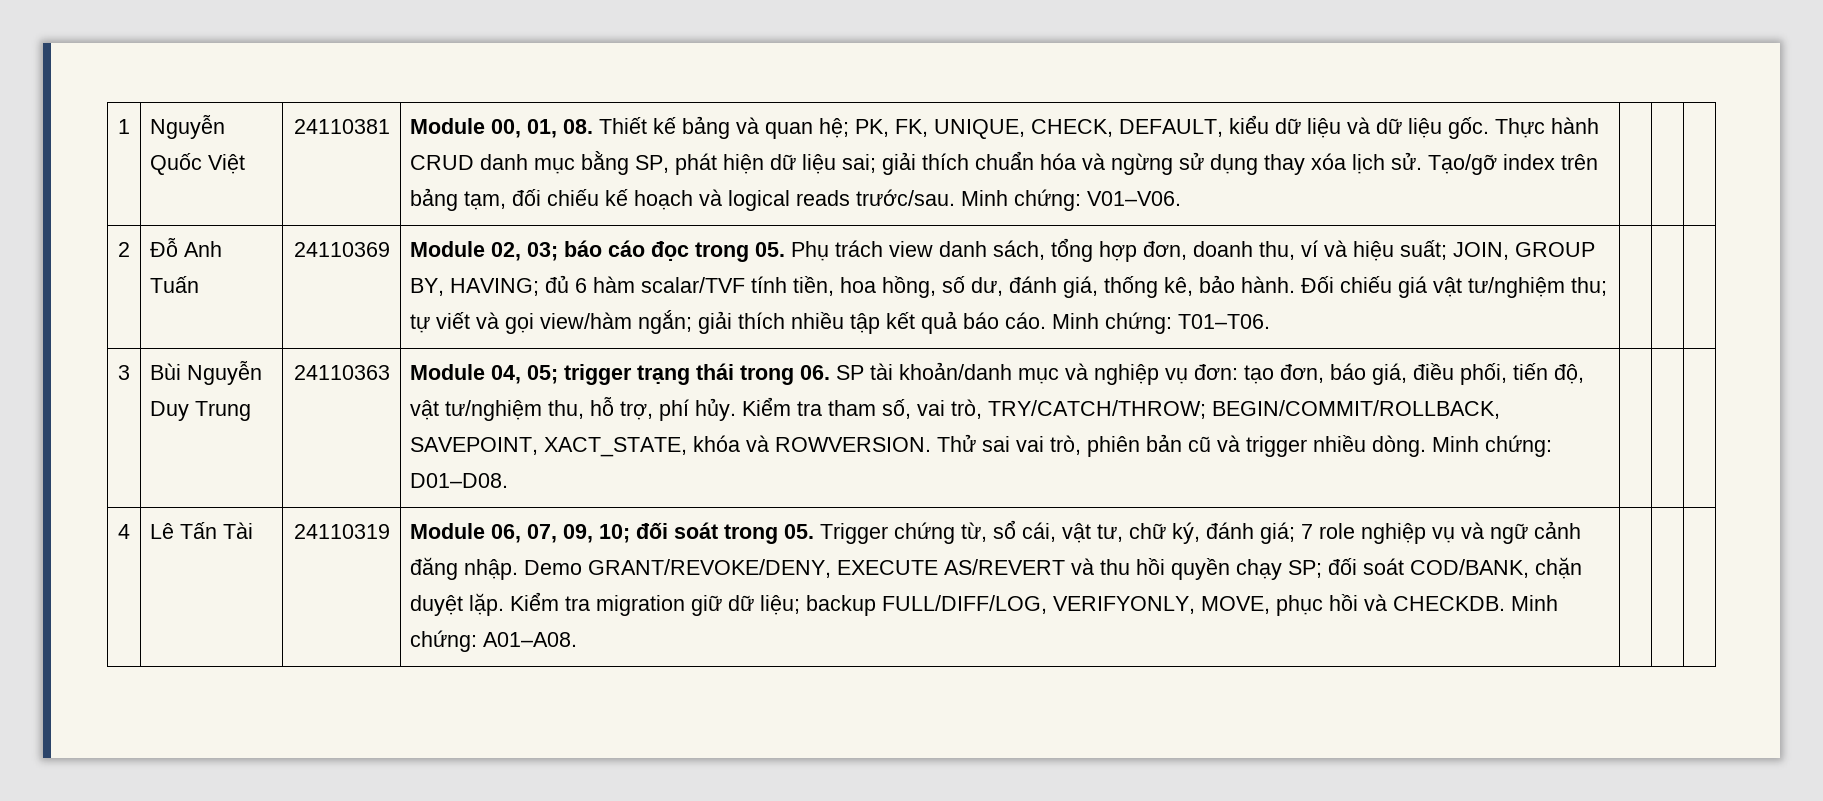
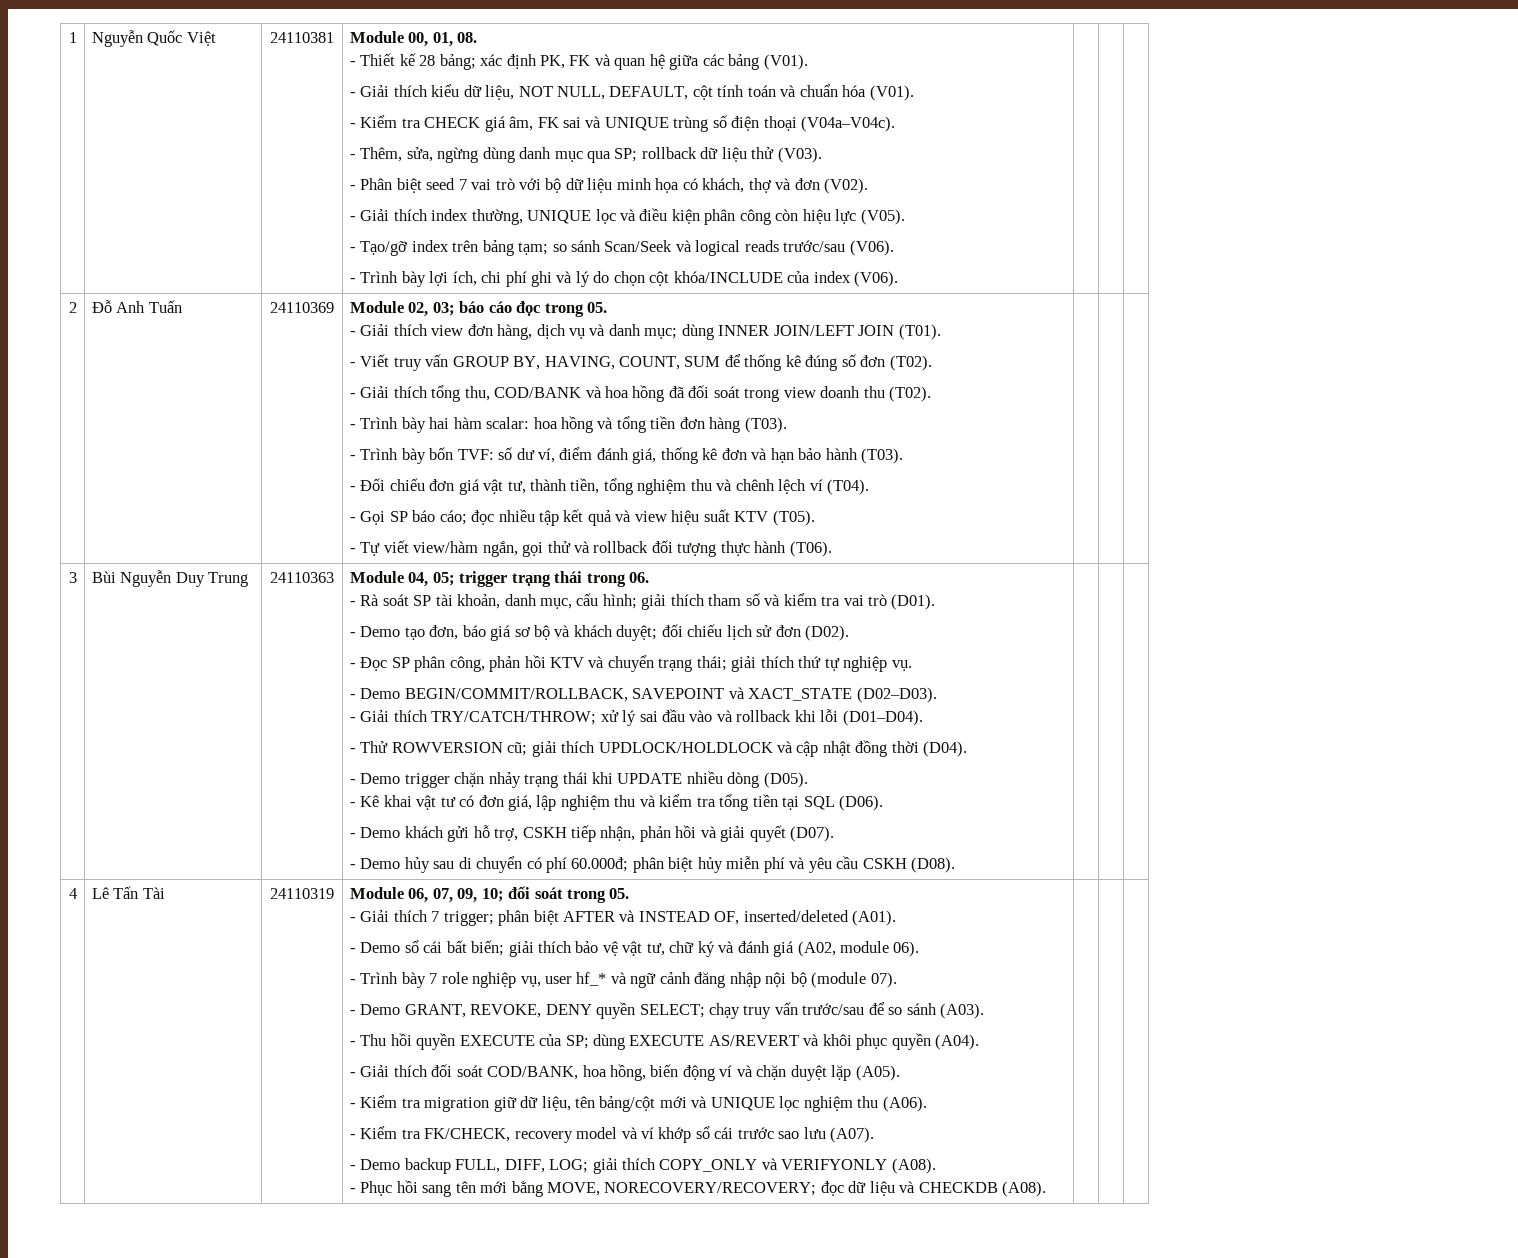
- Module 00, 01, 08. Thiết kế bảng và quan hệ; PK, FK, UNIQUE, CHECK, DEFAULT, kiểu dữ liệu và dữ liệu gốc. Thực hành CRUD danh mục bằng SP, phát hiện dữ liệu sai; giải thích chuẩn hóa và ngừng sử dụng thay xóa lịch sử. Tạo/gỡ index trên bảng tạm, đối chiếu kế hoạch và logical reads trước/sau. Minh chứng: V01–V06.
+ Module 00, 01, 08.
+ - Thiết kế 28 bảng; xác định PK, FK và quan hệ giữa các bảng (V01).
+ - Giải thích kiểu dữ liệu, NOT NULL, DEFAULT, cột tính toán và chuẩn hóa (V01).
+ - Kiểm tra CHECK giá âm, FK sai và UNIQUE trùng số điện thoại (V04a–V04c).
+ - Thêm, sửa, ngừng dùng danh mục qua SP; rollback dữ liệu thử (V03).
+ - Phân biệt seed 7 vai trò với bộ dữ liệu minh họa có khách, thợ và đơn (V02).
+ - Giải thích index thường, UNIQUE lọc và điều kiện phân công còn hiệu lực (V05).
+ - Tạo/gỡ index trên bảng tạm; so sánh Scan/Seek và logical reads trước/sau (V06).
+ - Trình bày lợi ích, chi phí ghi và lý do chọn cột khóa/INCLUDE của index (V06).
- Module 02, 03; báo cáo đọc trong 05. Phụ trách view danh sách, tổng hợp đơn, doanh thu, ví và hiệu suất; JOIN, GROUP BY, HAVING; đủ 6 hàm scalar/TVF tính tiền, hoa hồng, số dư, đánh giá, thống kê, bảo hành. Đối chiếu giá vật tư/nghiệm thu; tự viết và gọi view/hàm ngắn; giải thích nhiều tập kết quả báo cáo. Minh chứng: T01–T06.
+ Module 02, 03; báo cáo đọc trong 05.
+ - Giải thích view đơn hàng, dịch vụ và danh mục; dùng INNER JOIN/LEFT JOIN (T01).
+ - Viết truy vấn GROUP BY, HAVING, COUNT, SUM để thống kê đúng số đơn (T02).
+ - Giải thích tổng thu, COD/BANK và hoa hồng đã đối soát trong view doanh thu (T02).
+ - Trình bày hai hàm scalar: hoa hồng và tổng tiền đơn hàng (T03).
+ - Trình bày bốn TVF: số dư ví, điểm đánh giá, thống kê đơn và hạn bảo hành (T03).
+ - Đối chiếu đơn giá vật tư, thành tiền, tổng nghiệm thu và chênh lệch ví (T04).
+ - Gọi SP báo cáo; đọc nhiều tập kết quả và view hiệu suất KTV (T05).
+ - Tự viết view/hàm ngắn, gọi thử và rollback đối tượng thực hành (T06).
- Module 04, 05; trigger trạng thái trong 06. SP tài khoản/danh mục và nghiệp vụ đơn: tạo đơn, báo giá, điều phối, tiến độ, vật tư/nghiệm thu, hỗ trợ, phí hủy. Kiểm tra tham số, vai trò, TRY/CATCH/THROW; BEGIN/COMMIT/ROLLBACK, SAVEPOINT, XACT_STATE, khóa và ROWVERSION. Thử sai vai trò, phiên bản cũ và trigger nhiều dòng. Minh chứng: D01–D08.
+ Module 04, 05; trigger trạng thái trong 06.
+ - Rà soát SP tài khoản, danh mục, cấu hình; giải thích tham số và kiểm tra vai trò (D01).
+ - Demo tạo đơn, báo giá sơ bộ và khách duyệt; đối chiếu lịch sử đơn (D02).
+ - Đọc SP phân công, phản hồi KTV và chuyển trạng thái; giải thích thứ tự nghiệp vụ.
+ - Demo BEGIN/COMMIT/ROLLBACK, SAVEPOINT và XACT_STATE (D02–D03).
+ - Giải thích TRY/CATCH/THROW; xử lý sai đầu vào và rollback khi lỗi (D01–D04).
+ - Thử ROWVERSION cũ; giải thích UPDLOCK/HOLDLOCK và cập nhật đồng thời (D04).
+ - Demo trigger chặn nhảy trạng thái khi UPDATE nhiều dòng (D05).
+ - Kê khai vật tư có đơn giá, lập nghiệm thu và kiểm tra tổng tiền tại SQL (D06).
+ - Demo khách gửi hỗ trợ, CSKH tiếp nhận, phản hồi và giải quyết (D07).
+ - Demo hủy sau di chuyển có phí 60.000đ; phân biệt hủy miễn phí và yêu cầu CSKH (D08).
- Module 06, 07, 09, 10; đối soát trong 05. Trigger chứng từ, sổ cái, vật tư, chữ ký, đánh giá; 7 role nghiệp vụ và ngữ cảnh đăng nhập. Demo GRANT/REVOKE/DENY, EXECUTE AS/REVERT và thu hồi quyền chạy SP; đối soát COD/BANK, chặn duyệt lặp. Kiểm tra migration giữ dữ liệu; backup FULL/DIFF/LOG, VERIFYONLY, MOVE, phục hồi và CHECKDB. Minh chứng: A01–A08.
+ Module 06, 07, 09, 10; đối soát trong 05.
+ - Giải thích 7 trigger; phân biệt AFTER và INSTEAD OF, inserted/deleted (A01).
+ - Demo sổ cái bất biến; giải thích bảo vệ vật tư, chữ ký và đánh giá (A02, module 06).
+ - Trình bày 7 role nghiệp vụ, user hf_* và ngữ cảnh đăng nhập nội bộ (module 07).
+ - Demo GRANT, REVOKE, DENY quyền SELECT; chạy truy vấn trước/sau để so sánh (A03).
+ - Thu hồi quyền EXECUTE của SP; dùng EXECUTE AS/REVERT và khôi phục quyền (A04).
+ - Giải thích đối soát COD/BANK, hoa hồng, biến động ví và chặn duyệt lặp (A05).
+ - Kiểm tra migration giữ dữ liệu, tên bảng/cột mới và UNIQUE lọc nghiệm thu (A06).
+ - Kiểm tra FK/CHECK, recovery model và ví khớp sổ cái trước sao lưu (A07).
+ - Demo backup FULL, DIFF, LOG; giải thích COPY_ONLY và VERIFYONLY (A08).
+ - Phục hồi sang tên mới bằng MOVE, NORECOVERY/RECOVERY; đọc dữ liệu và CHECKDB (A08).

